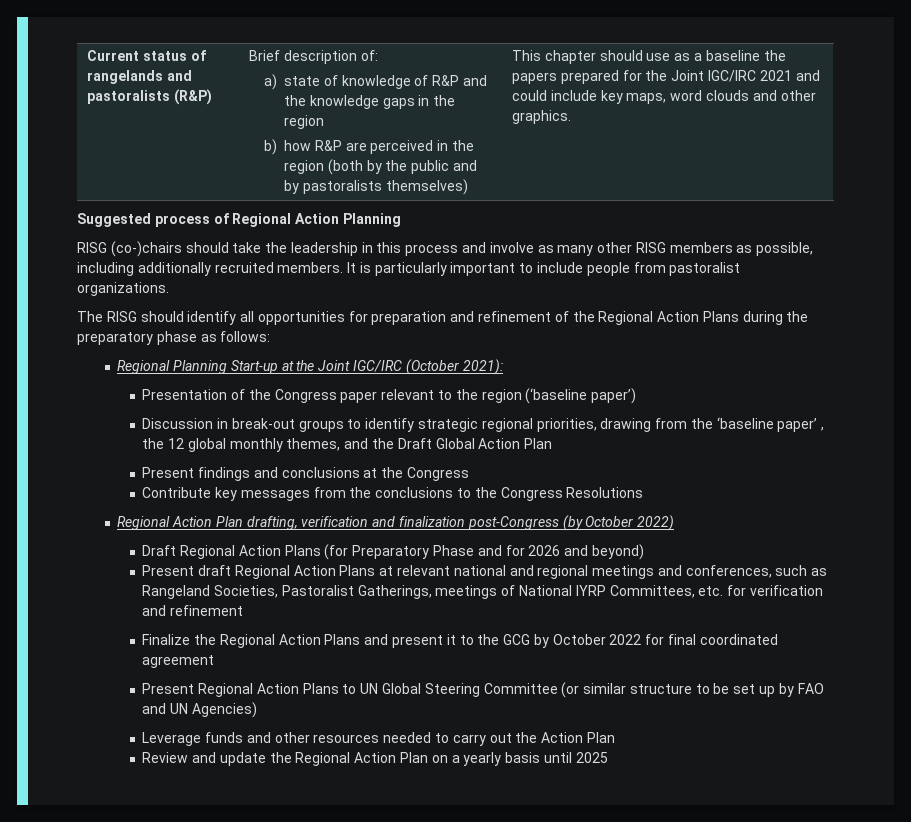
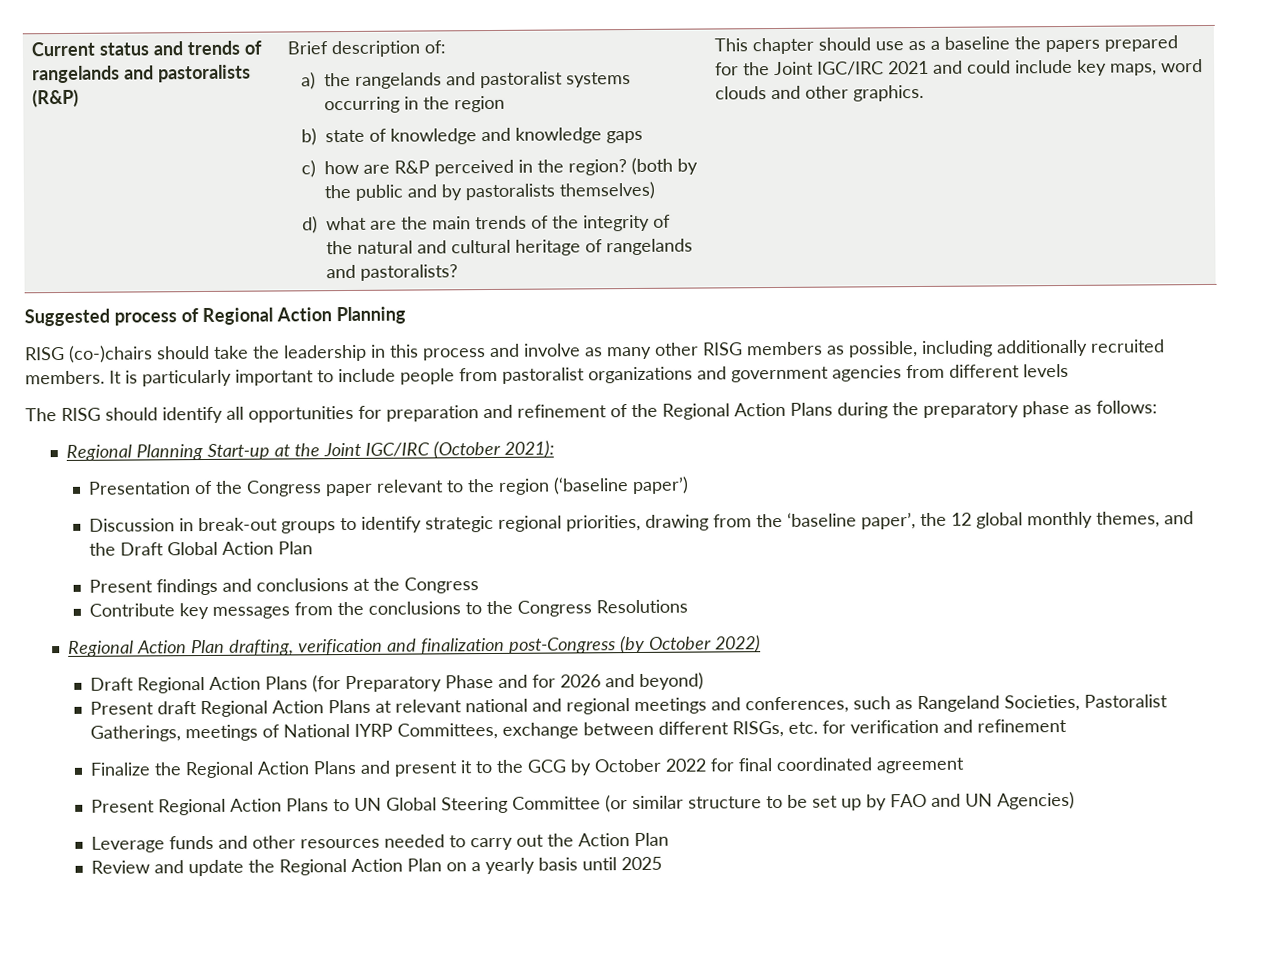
- Current status of rangelands and pastoralists (R&P)
+ Current status and trends of rangelands and pastoralists (R&P)
- a) state of knowledge of R&P and the knowledge gaps in the region
- b) how R&P are perceived in the region (both by the public and by pastoralists themselves)
+ a) the rangelands and pastoralist systems occurring in the region
+ b) state of knowledge and knowledge gaps
+ c) how are R&P perceived in the region? (both by the public and by pastoralists themselves)
+ d) what are the main trends of the integrity of the natural and cultural heritage of rangelands and pastoralists?
- It is particularly important to include people from pastoralist organizations.
+ It is particularly important to include people from pastoralist organizations and government agencies from different levels
- Discussion in break-out groups to identify strategic regional priorities, drawing from the ‘baseline paper’ , the 12 global monthly themes, and the Draft Global Action Plan
+ Discussion in break-out groups to identify strategic regional priorities, drawing from the ‘baseline paper’, the 12 global monthly themes, and the Draft Global Action Plan
- Present draft Regional Action Plans at relevant national and regional meetings and conferences, such as Rangeland Societies, Pastoralist Gatherings, meetings of National IYRP Committees, etc. for verification and refinement
+ Present draft Regional Action Plans at relevant national and regional meetings and conferences, such as Rangeland Societies, Pastoralist Gatherings, meetings of National IYRP Committees, exchange between different RISGs, etc. for verification and refinement

